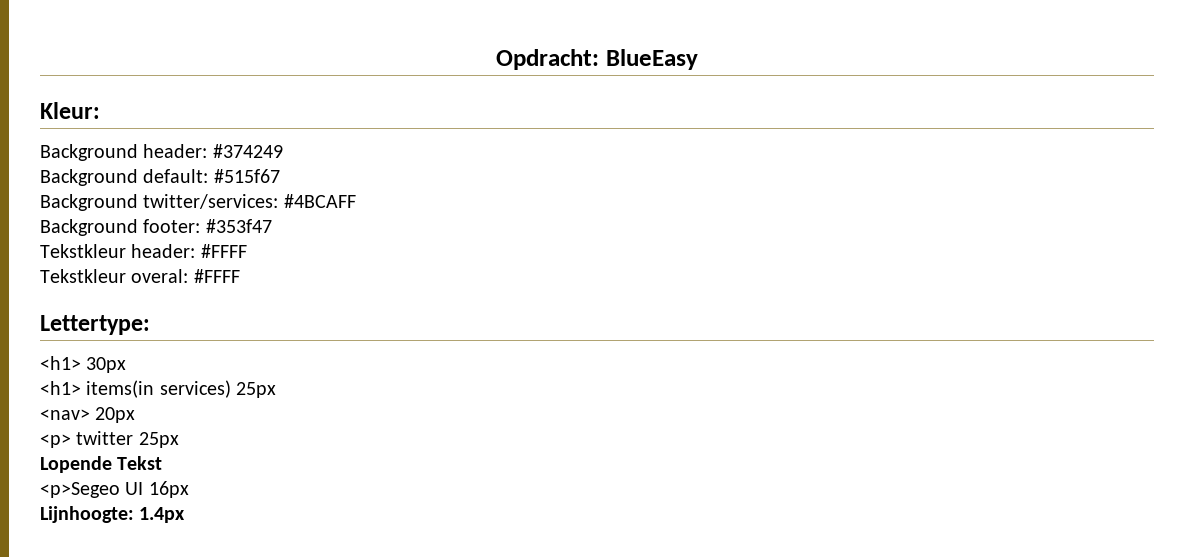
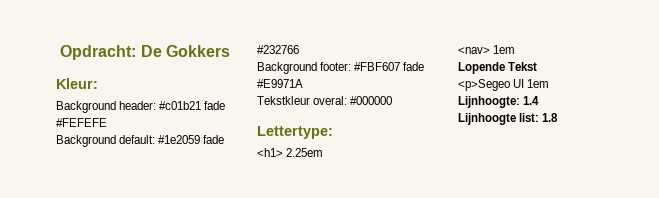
- Opdracht: BlueEasy
+ Opdracht: De Gokkers
- Background header: #374249
+ Background header: #c01b21 fade #FEFEFE
- Background default: #515f67
- Background twitter/services: #4BCAFF
- Background footer: #353f47
- Tekstkleur header: #FFFF
+ Background default: #1e2059 fade #232766
+ Background footer: #FBF607 fade #E9971A
- Tekstkleur overal: #FFFF
+ Tekstkleur overal: #000000
- <h1> 30px
- <h1> items(in services) 25px
- <nav> 20px
- <p> twitter 25px
+ <h1> 2.25em
+ <nav> 1em
- <p>Segeo UI 16px
+ <p>Segeo UI 1em
- Lijnhoogte: 1.4px
+ Lijnhoogte: 1.4
+ Lijnhoogte list: 1.8

